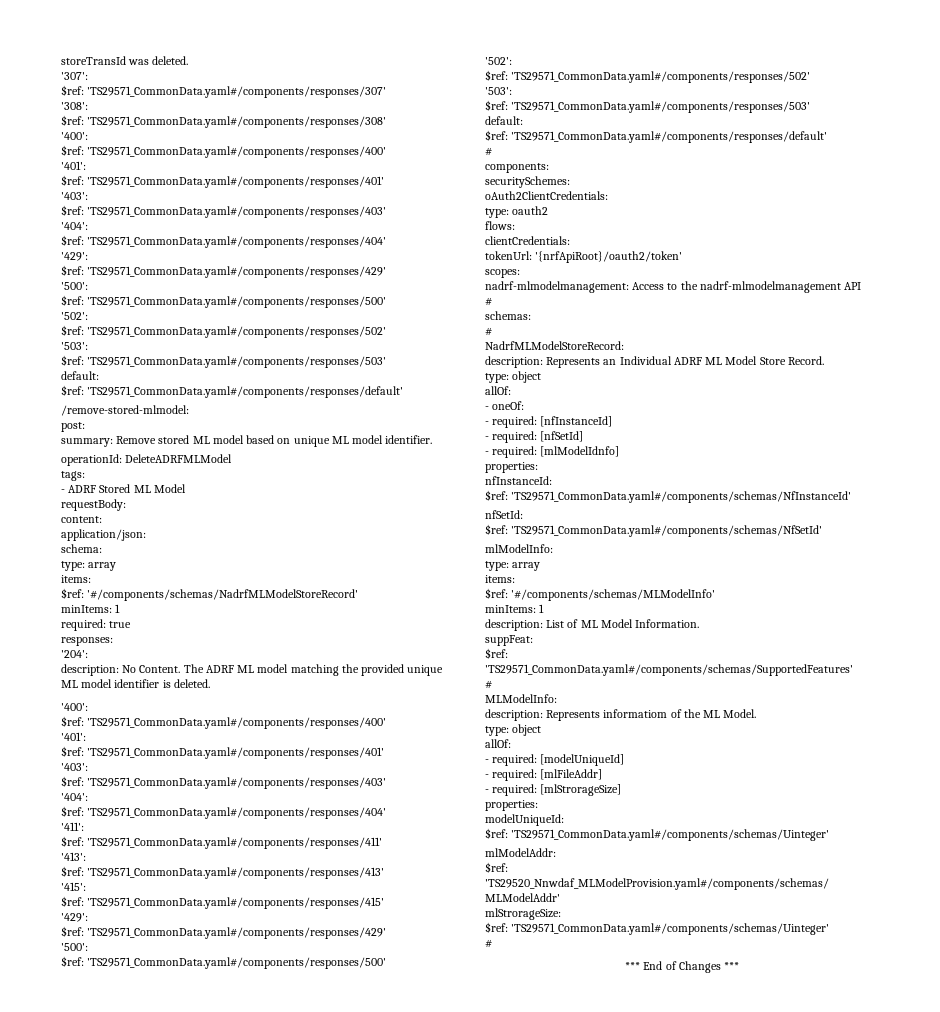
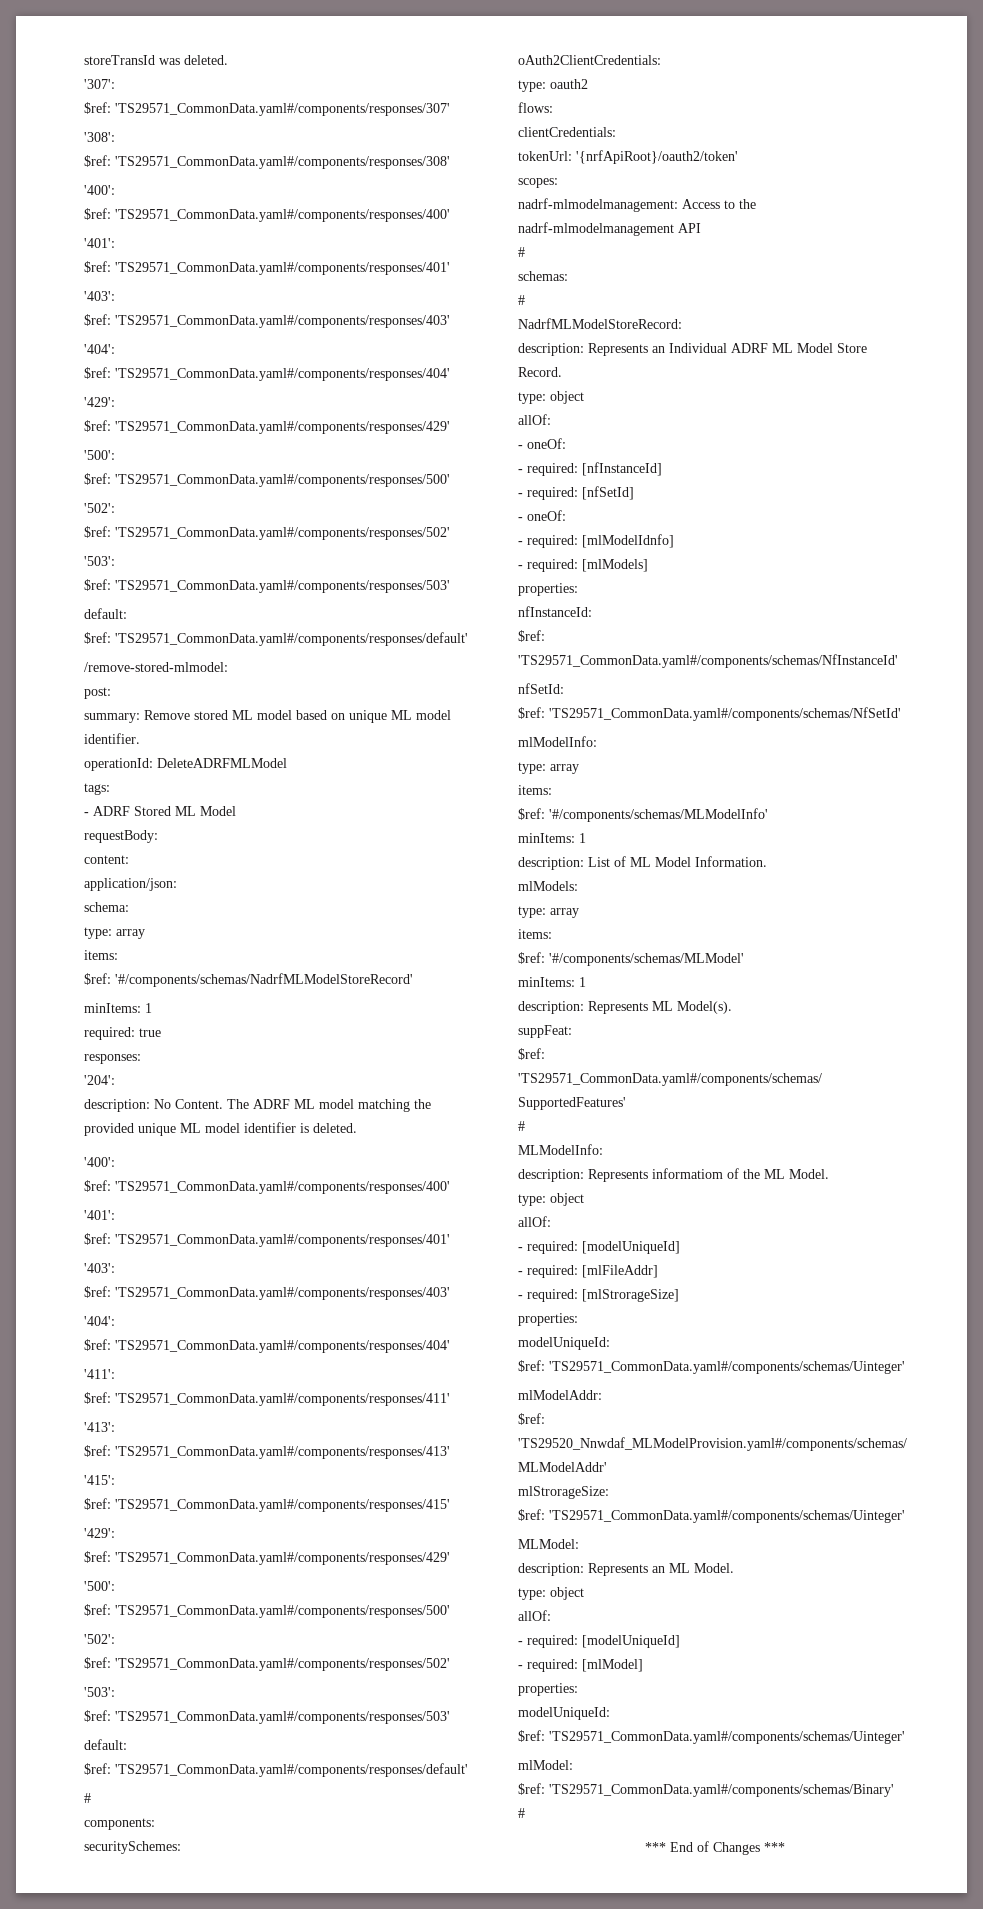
  - required: [nfSetId]
+ - oneOf:
+ - required: [mlModels]
+ mlModels:
+ type: array
+ items:
+ $ref: '#/components/schemas/MLModel'
+ minItems: 1
+ description: Represents ML Model(s).
+ MLModel:
+ description: Represents an ML Model.
+ type: object
+ allOf:
+ - required: [modelUniqueId]
+ - required: [mlModel]
+ properties:
+ modelUniqueId:
+ $ref: 'TS29571_CommonData.yaml#/components/schemas/Uinteger'
+ mlModel:
+ $ref: 'TS29571_CommonData.yaml#/components/schemas/Binary'

